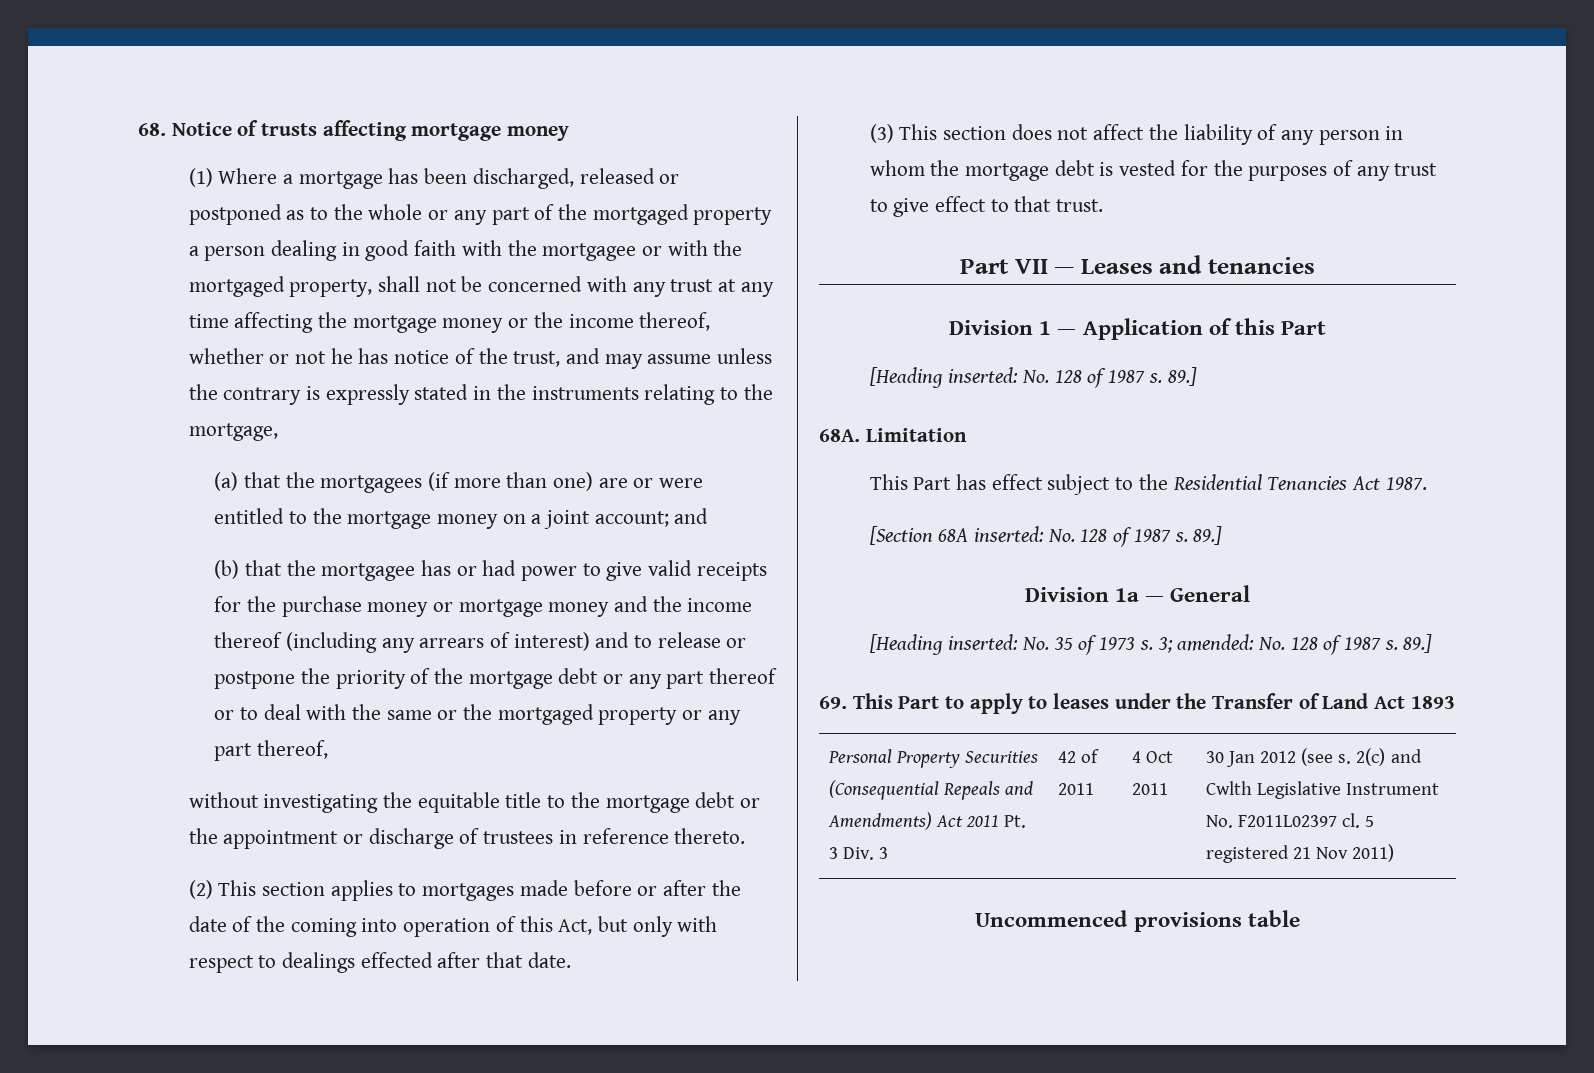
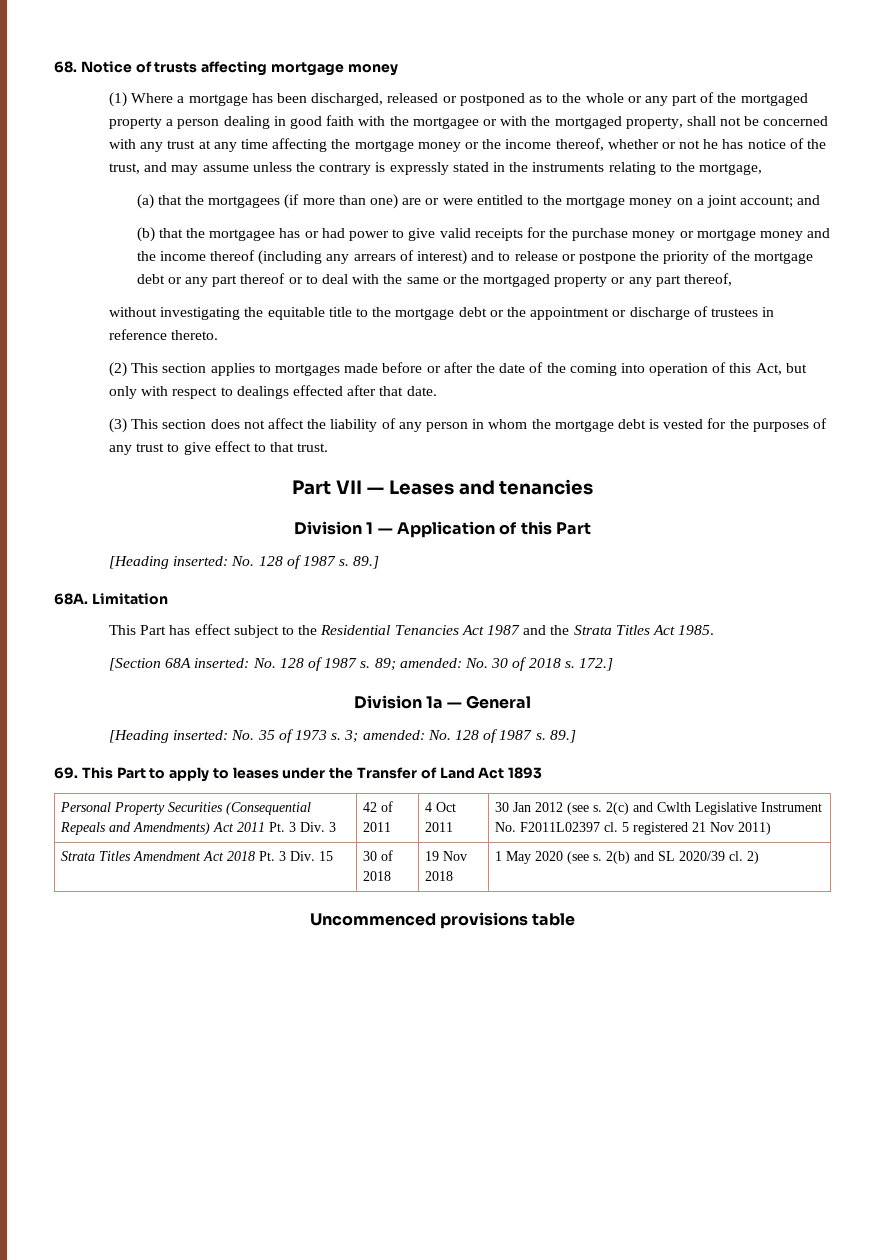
- This Part has effect subject to the Residential Tenancies Act 1987.
+ This Part has effect subject to the Residential Tenancies Act 1987 and the Strata Titles Act 1985.
- [Section 68A inserted: No. 128 of 1987 s. 89.]
+ [Section 68A inserted: No. 128 of 1987 s. 89; amended: No. 30 of 2018 s. 172.]
+ Strata Titles Amendment Act 2018 Pt. 3 Div. 15 | 30 of 2018 | 19 Nov 2018 | 1 May 2020 (see s. 2(b) and SL 2020/39 cl. 2)

